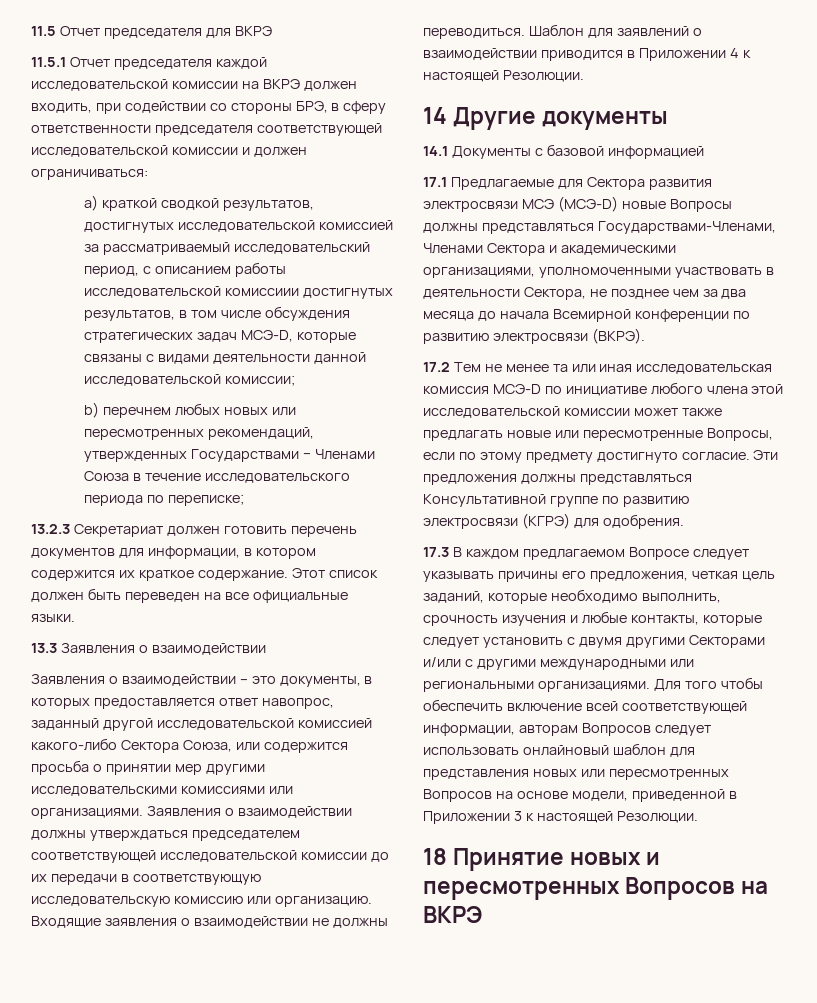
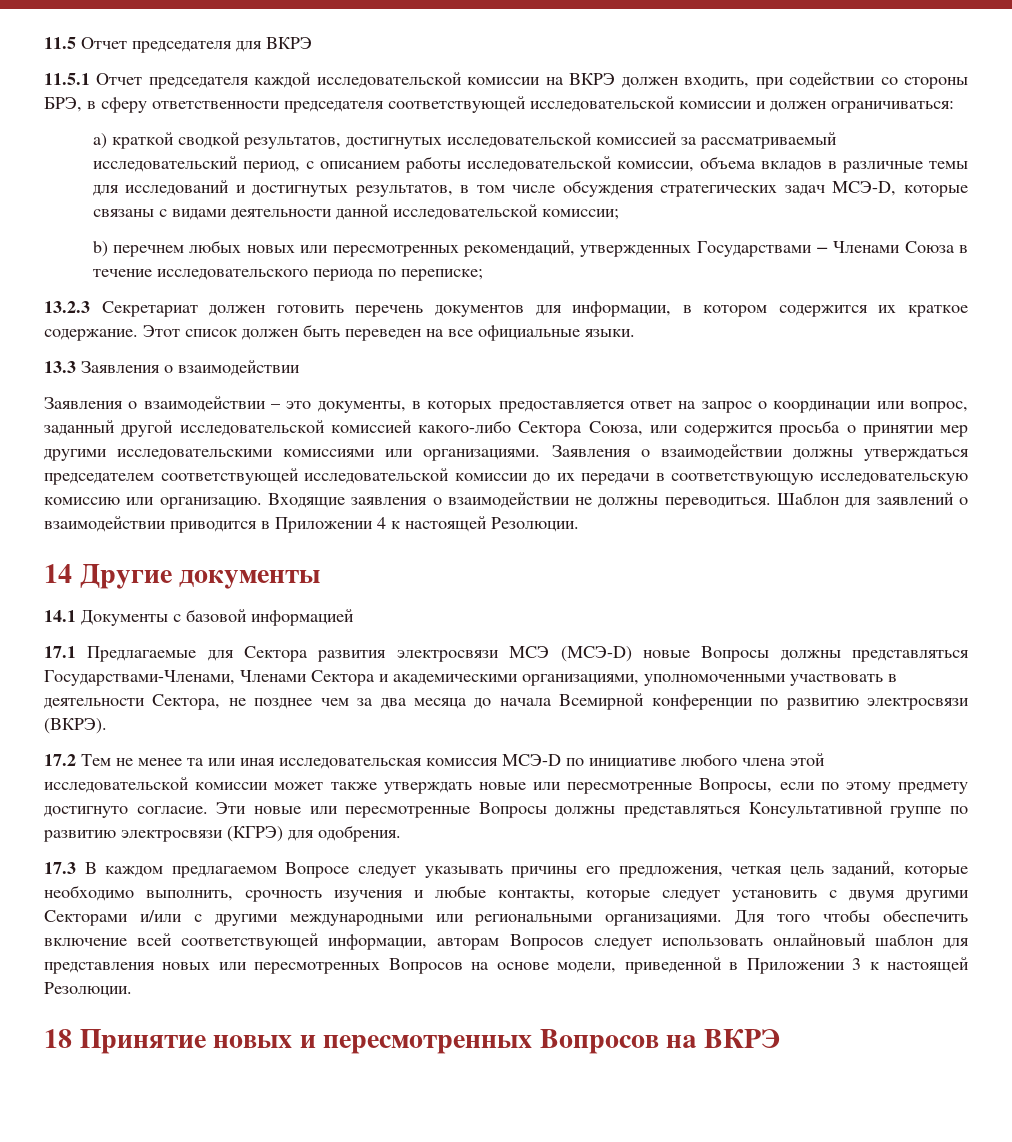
- a) краткой сводкой результатов, достигнутых исследовательской комиссией за рассматриваемый исследовательский период, с описанием работы исследовательской комиссиии достигнутых результатов, в том числе обсуждения стратегических задач МСЭ-D, которые связаны с видами деятельности данной исследовательской комиссии;
+ a) краткой сводкой результатов, достигнутых исследовательской комиссией за рассматриваемый исследовательский период, с описанием работы исследовательской комиссии, объема вкладов в различные темы для исследований и достигнутых результатов, в том числе обсуждения стратегических задач МСЭ-D, которые связаны с видами деятельности данной исследовательской комиссии;
- Заявления о взаимодействии – это документы, в которых предоставляется ответ навопрос, заданный другой исследовательской комиссией какого-либо Сектора Союза, или содержится просьба о принятии мер другими исследовательскими комиссиями или организациями.
+ Заявления о взаимодействии – это документы, в которых предоставляется ответ на запрос о координации или вопрос, заданный другой исследовательской комиссией какого-либо Сектора Союза, или содержится просьба о принятии мер другими исследовательскими комиссиями или организациями.
- 17.2 Тем не менее та или иная исследовательская комиссия МСЭ-D по инициативе любого члена этой исследовательской комиссии может также предлагать новые или пересмотренные Вопросы, если по этому предмету достигнуто согласие.
+ 17.2 Тем не менее та или иная исследовательская комиссия МСЭ-D по инициативе любого члена этой исследовательской комиссии может также утверждать новые или пересмотренные Вопросы, если по этому предмету достигнуто согласие.
- Эти предложения должны представляться Консультативной группе по развитию электросвязи (КГРЭ) для одобрения.
+ Эти новые или пересмотренные Вопросы должны представляться Консультативной группе по развитию электросвязи (КГРЭ) для одобрения.

